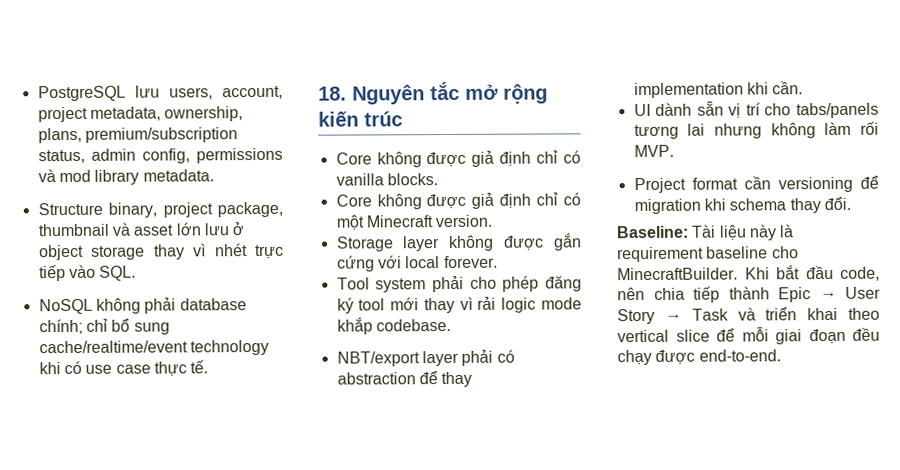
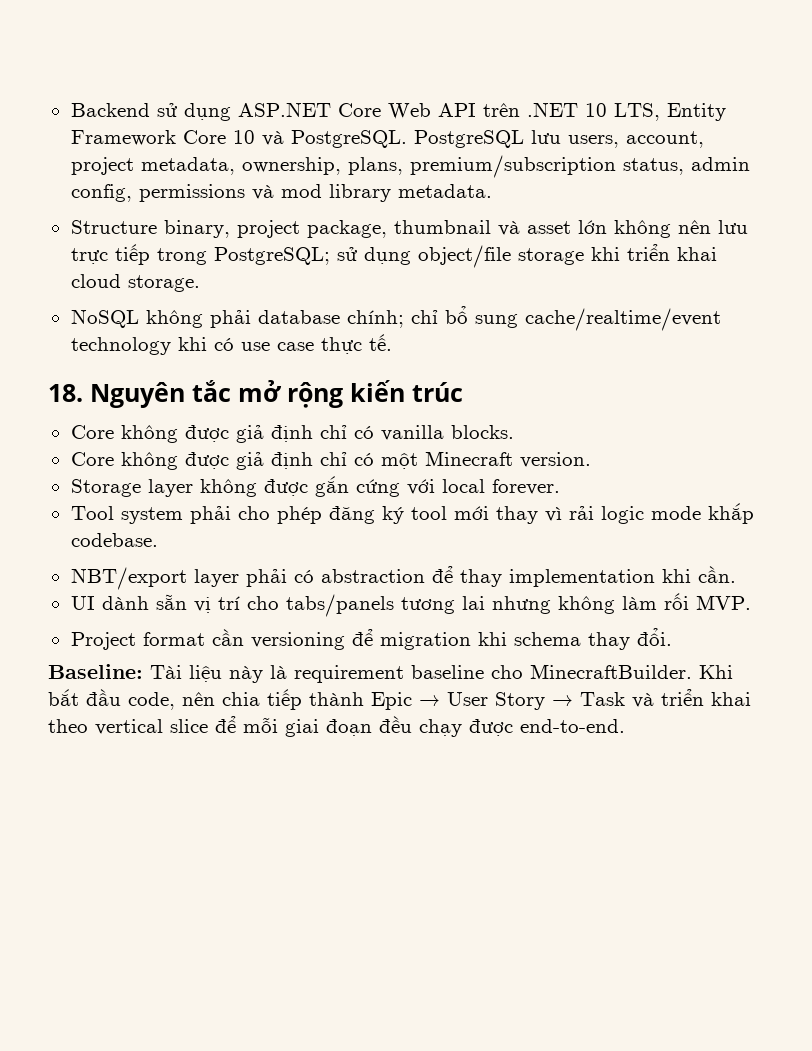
+ Backend sử dụng ASP.NET Core Web API trên .NET 10 LTS, Entity Framework Core 10 và PostgreSQL.
- Structure binary, project package, thumbnail và asset lớn lưu ở object storage thay vì nhét trực tiếp vào SQL.
+ Structure binary, project package, thumbnail và asset lớn không nên lưu trực tiếp trong PostgreSQL; sử dụng object/file storage khi triển khai cloud storage.

